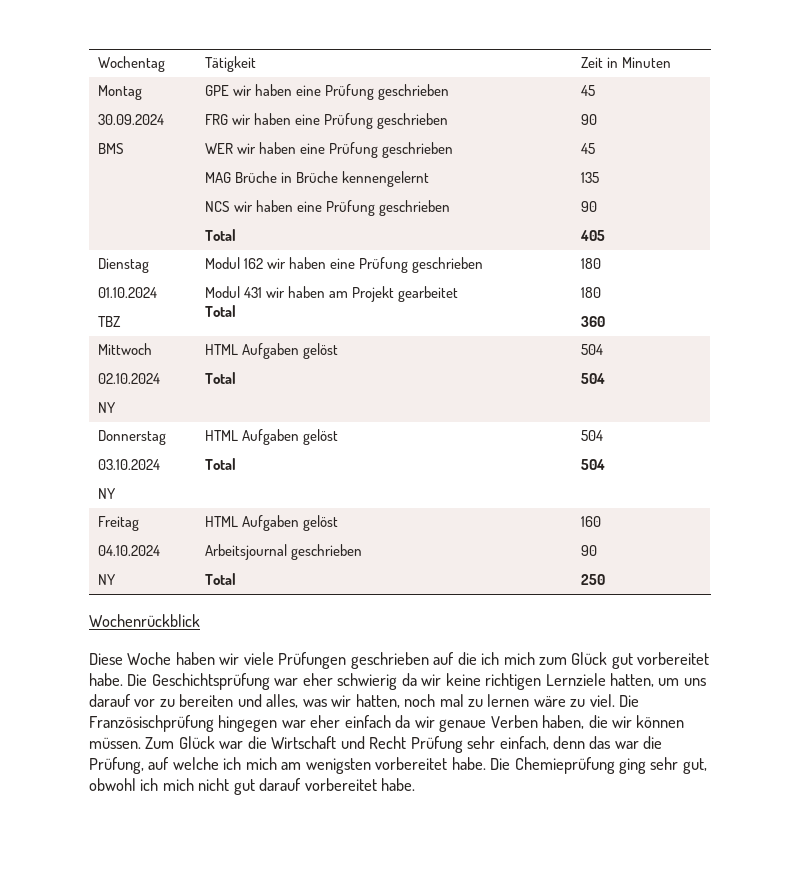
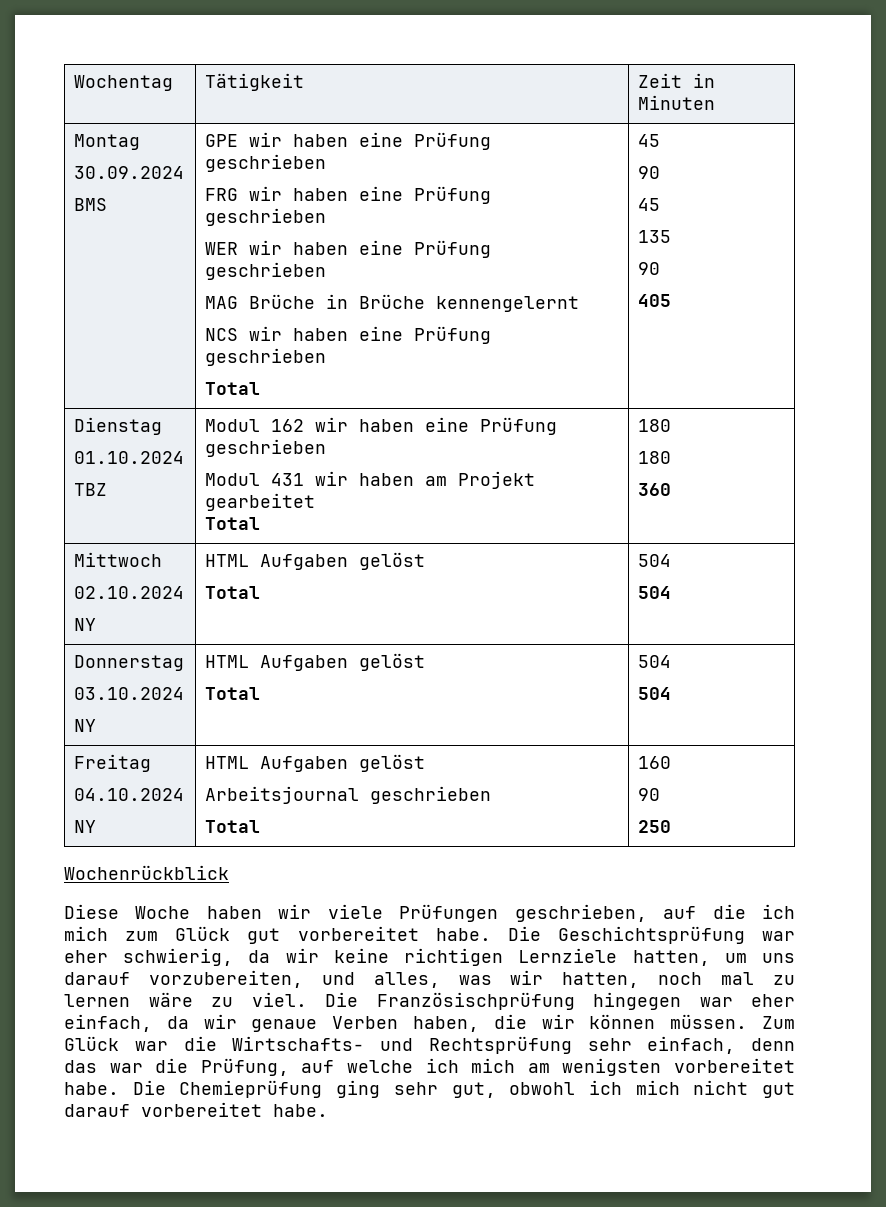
- Diese Woche haben wir viele Prüfungen geschrieben auf die ich mich zum Glück gut vorbereitet habe.
+ Diese Woche haben wir viele Prüfungen geschrieben, auf die ich mich zum Glück gut vorbereitet habe.
- Die Geschichtsprüfung war eher schwierig da wir keine richtigen Lernziele hatten, um uns darauf vor zu bereiten und alles, was wir hatten, noch mal zu lernen wäre zu viel.
+ Die Geschichtsprüfung war eher schwierig, da wir keine richtigen Lernziele hatten, um uns darauf vorzubereiten, und alles, was wir hatten, noch mal zu lernen wäre zu viel.
- Die Französischprüfung hingegen war eher einfach da wir genaue Verben haben, die wir können müssen.
+ Die Französischprüfung hingegen war eher einfach, da wir genaue Verben haben, die wir können müssen.
- Zum Glück war die Wirtschaft und Recht Prüfung sehr einfach, denn das war die Prüfung, auf welche ich mich am wenigsten vorbereitet habe.
+ Zum Glück war die Wirtschafts- und Rechtsprüfung sehr einfach, denn das war die Prüfung, auf welche ich mich am wenigsten vorbereitet habe.

